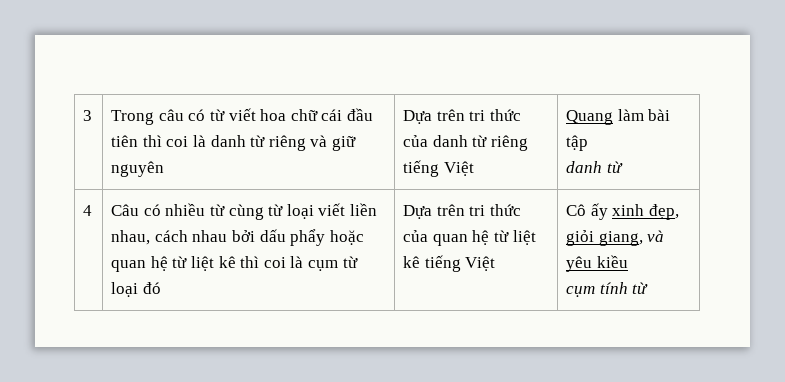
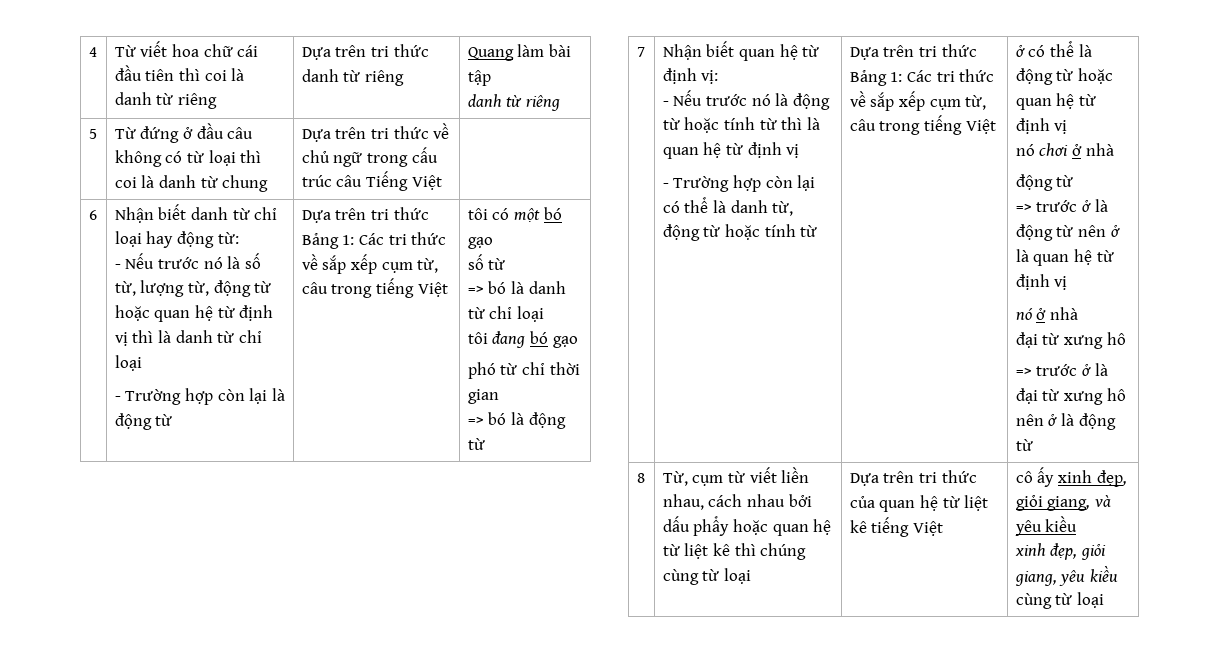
- 3 | Trong câu có từ viết hoa chữ cái đầu tiên thì coi là danh từ riêng và giữ nguyên | Dựa trên tri thức của danh từ riêng tiếng Việt | Quang làm bài tập
- danh từ
- 4 | Câu có nhiều từ cùng từ loại viết liền nhau, cách nhau bởi dấu phẩy hoặc quan hệ từ liệt kê thì coi là cụm từ loại đó
+ 4 | Từ viết hoa chữ cái đầu tiên thì coi là danh từ riêng | Dựa trên tri thức danh từ riêng | Quang làm bài tập
+ danh từ riêng
+ 5 | Từ đứng ở đầu câu không có từ loại thì coi là danh từ chung | Dựa trên tri thức về chủ ngữ trong cấu trúc câu Tiếng Việt |
+ 6 | Nhận biết danh từ chỉ loại hay động từ:
+ - Nếu trước nó là số từ, lượng từ, động từ hoặc quan hệ từ định vị thì là danh từ chỉ loại
+ - Trường hợp còn lại là động từ | Dựa trên tri thức Bảng 1: Các tri thức về sắp xếp cụm từ, câu trong tiếng Việt | tôi có một bó gạo
+ số từ
+ => bó là danh từ chỉ loại
+ tôi đang bó gạo
+ phó từ chỉ thời gian
+ => bó là động từ
+ 7 | Nhận biết quan hệ từ định vị:
+ - Nếu trước nó là động từ hoặc tính từ thì là quan hệ từ định vị
+ - Trường hợp còn lại có thể là danh từ, động từ hoặc tính từ | Dựa trên tri thức Bảng 1: Các tri thức về sắp xếp cụm từ, câu trong tiếng Việt | ở có thể là động từ hoặc quan hệ từ định vị
+ nó chơi ở nhà
+ động từ
+ => trước ở là động từ nên ở là quan hệ từ định vị
+ nó ở nhà
+ đại từ xưng hô
+ => trước ở là đại từ xưng hô nên ở là động từ
+ 8 | Từ, cụm từ viết liền nhau, cách nhau bởi dấu phẩy hoặc quan hệ từ liệt kê thì chúng cùng từ loại
- Cô ấy xinh đẹp, giỏi giang, và yêu kiều
+ cô ấy xinh đẹp, giỏi giang, và yêu kiều
- cụm tính từ
+ xinh đẹp, giỏi giang, yêu kiều cùng từ loại

